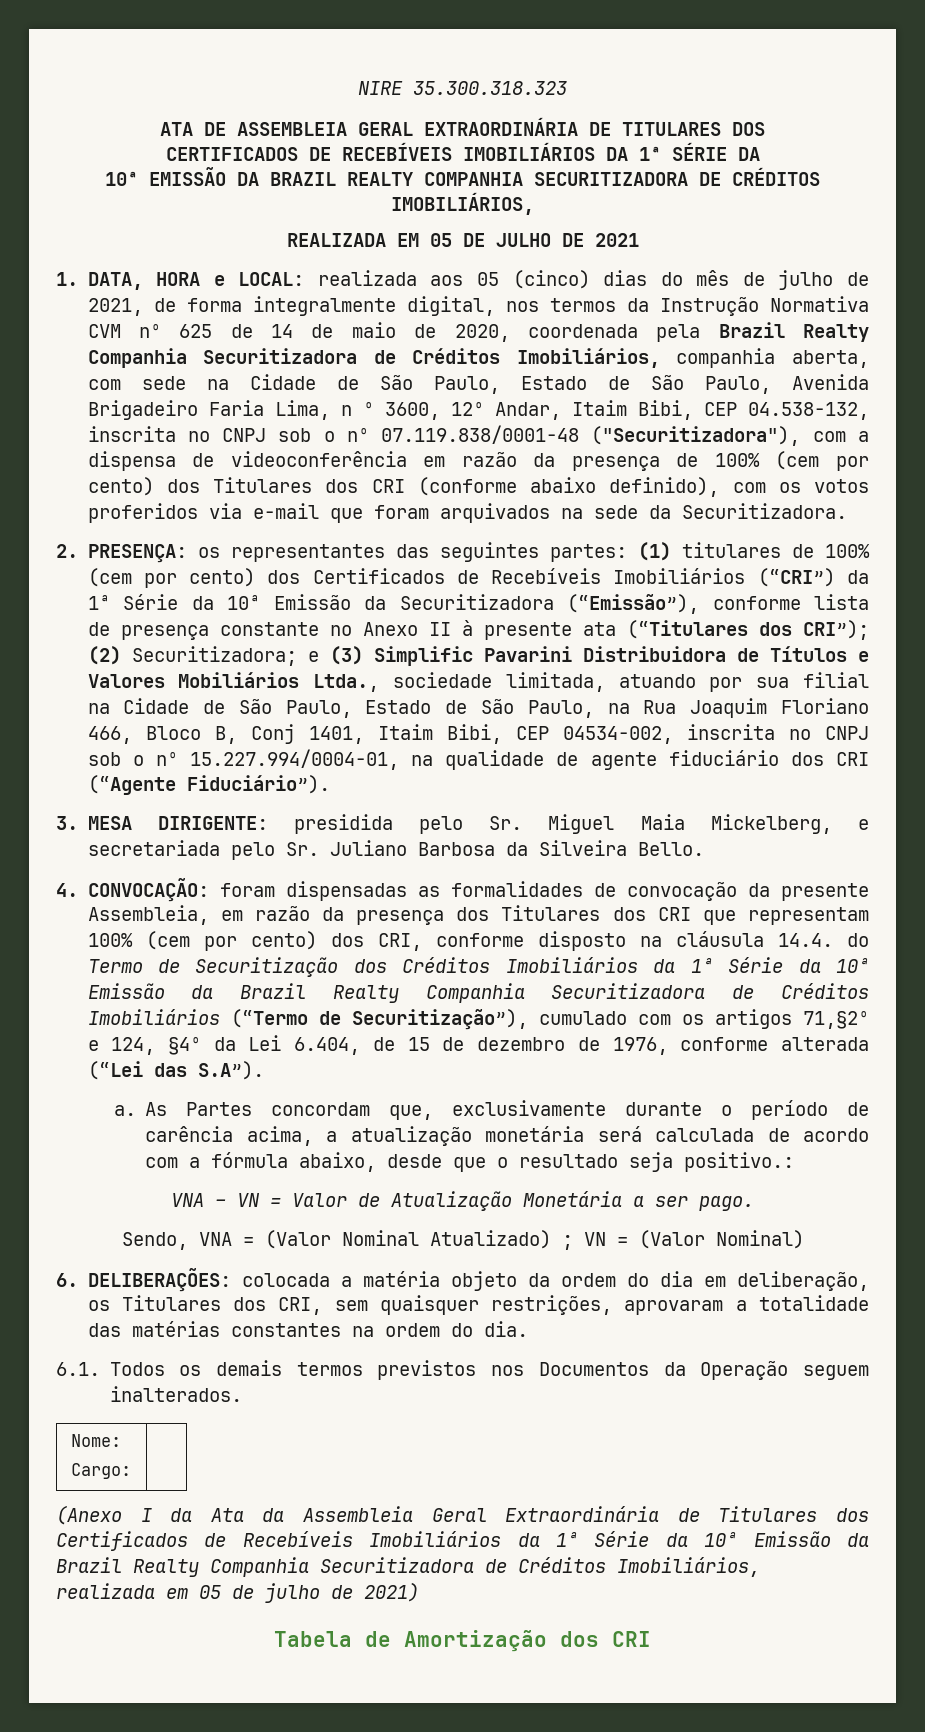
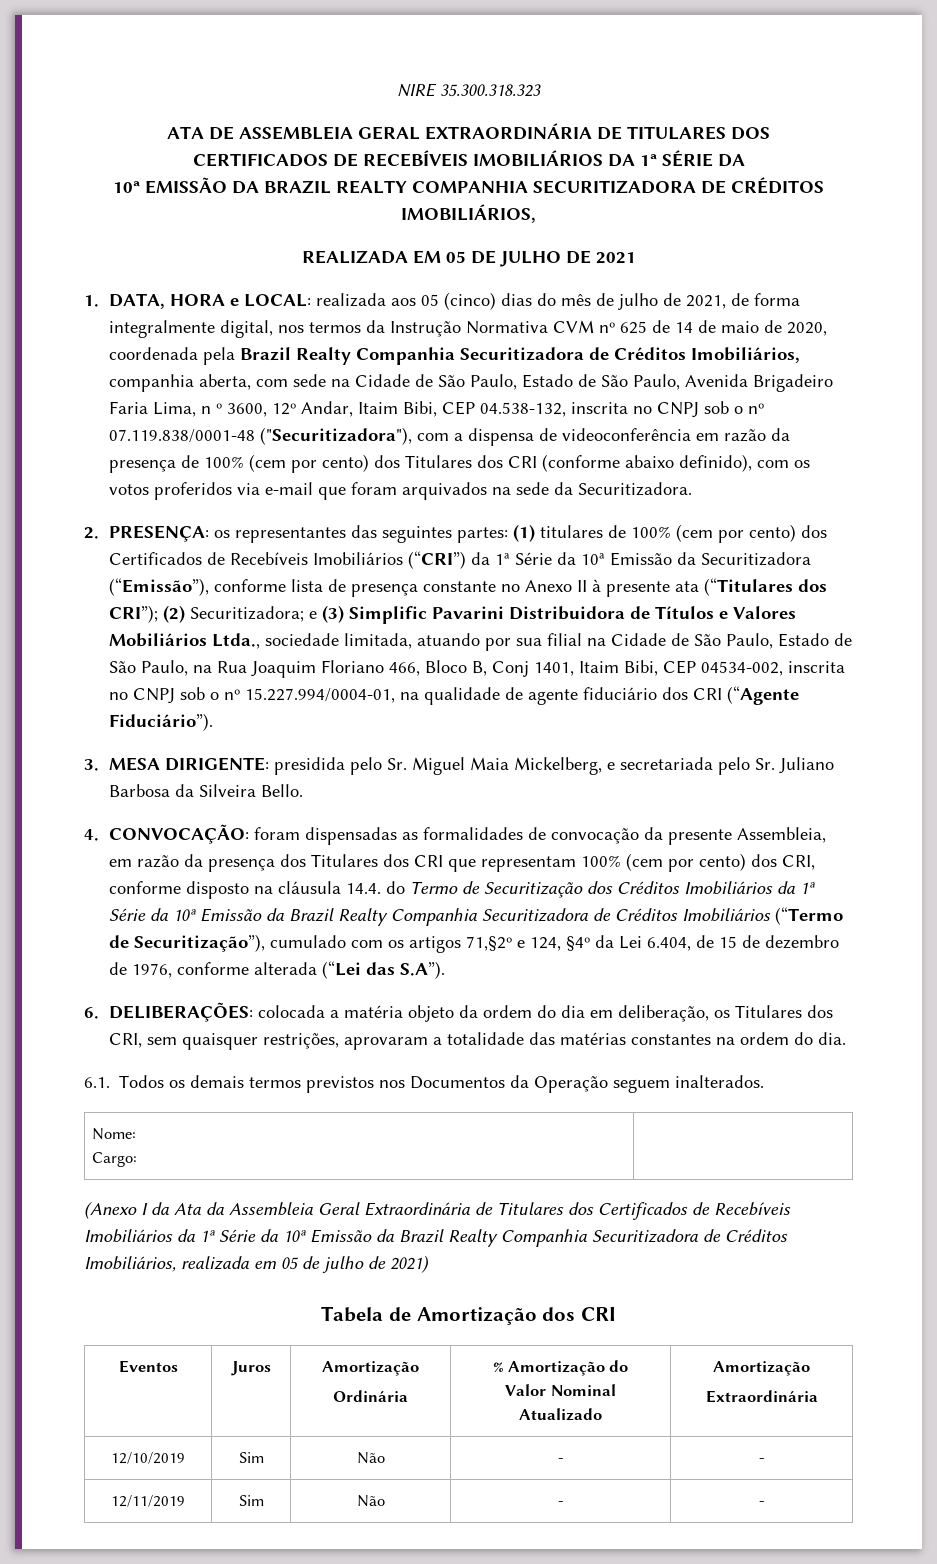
- a. As Partes concordam que, exclusivamente durante o período de carência acima, a atualização monetária será calculada de acordo com a fórmula abaixo, desde que o resultado seja positivo.:
- VNA – VN = Valor de Atualização Monetária a ser pago.
- Sendo, VNA = (Valor Nominal Atualizado) ; VN = (Valor Nominal)
+ Eventos | Juros | Amortização
+ Ordinária | % Amortização do
+ Valor Nominal
+ Atualizado | Amortização
+ Extraordinária
+ 12/10/2019 | Sim | Não | - | -
+ 12/11/2019 | Sim | Não | - | -

